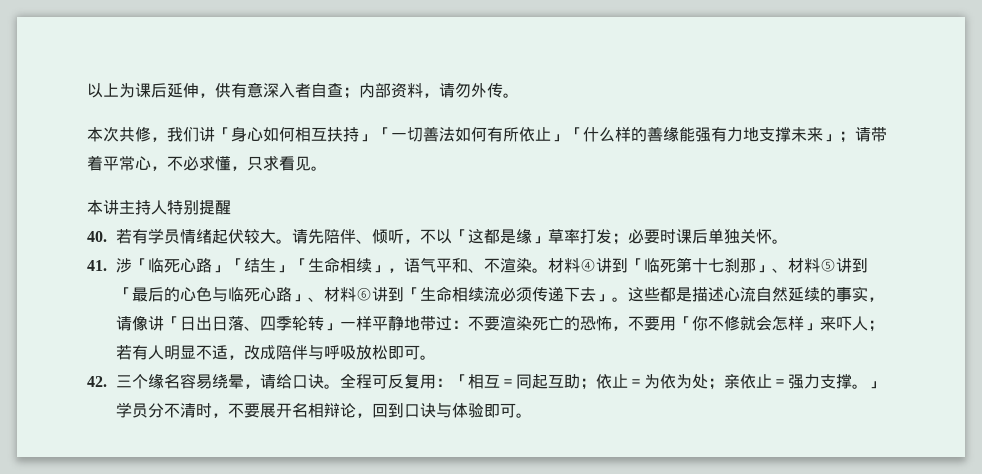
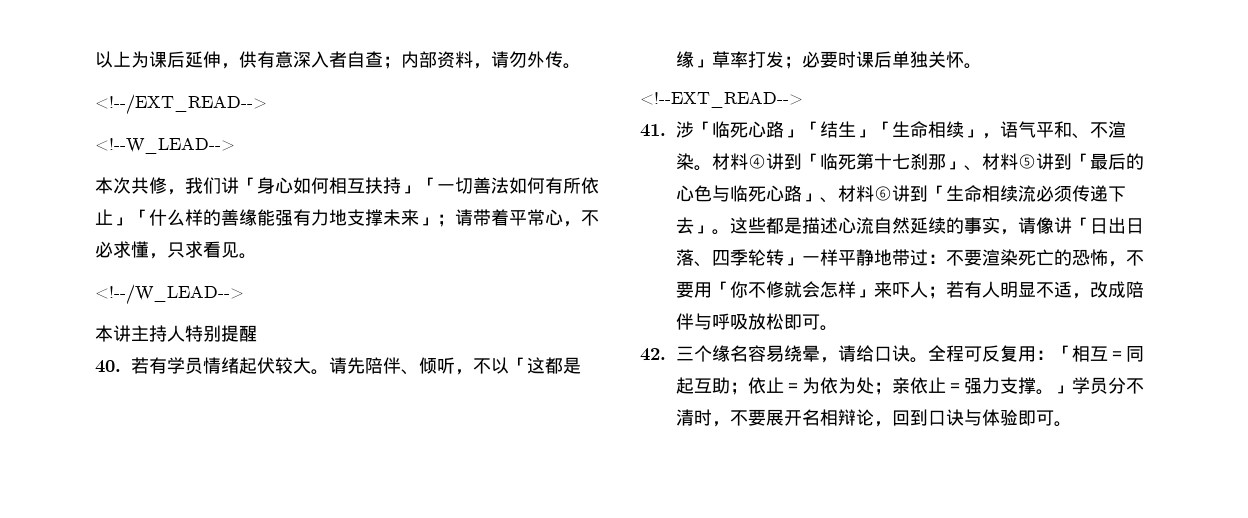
+ <!--/EXT_READ-->
+ <!--W_LEAD-->
+ <!--/W_LEAD-->
+ <!--EXT_READ-->

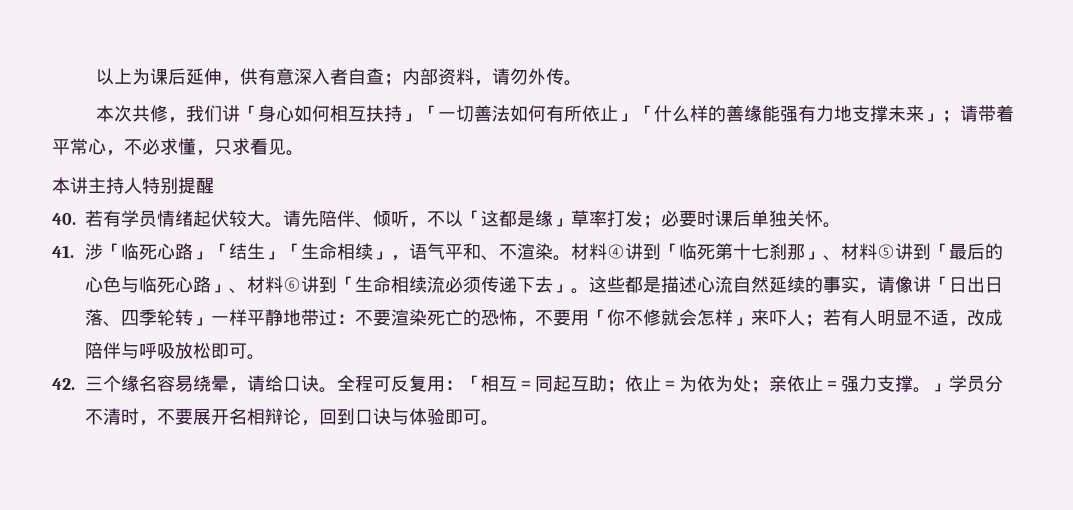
- <!--/EXT_READ-->
- <!--W_LEAD-->
- <!--/W_LEAD-->
- <!--EXT_READ-->

